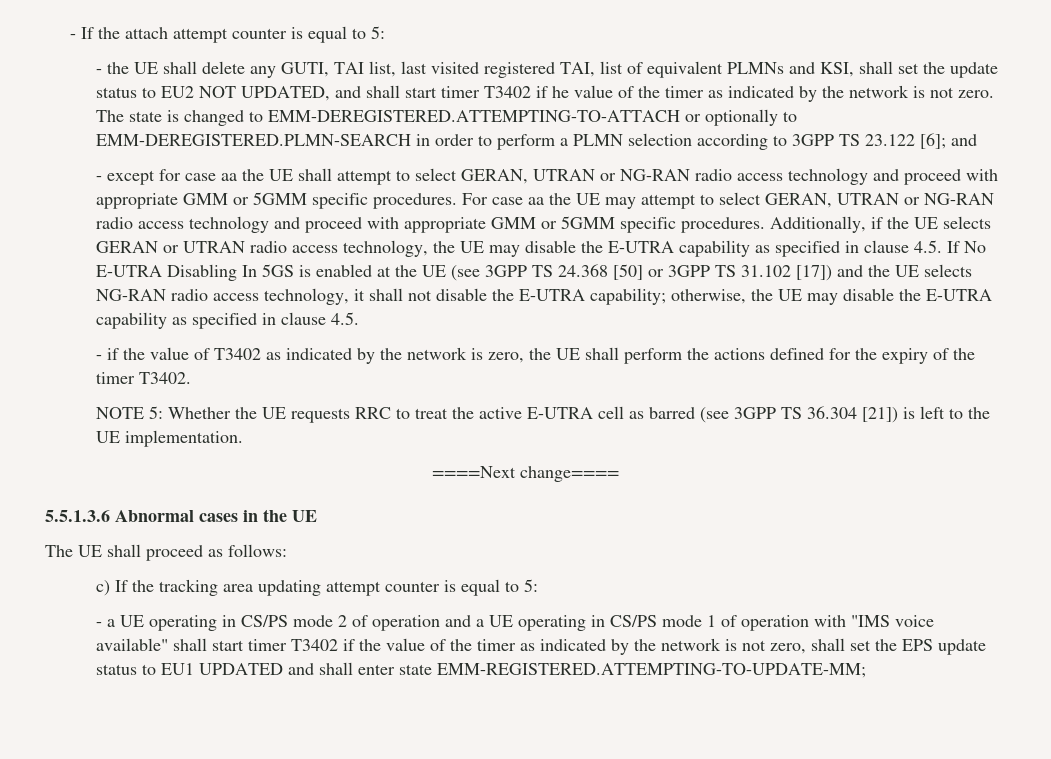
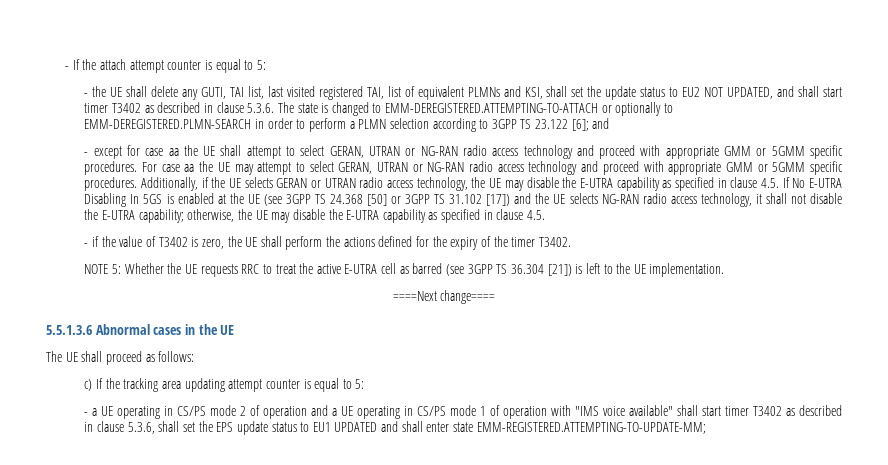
- - the UE shall delete any GUTI, TAI list, last visited registered TAI, list of equivalent PLMNs and KSI, shall set the update status to EU2 NOT UPDATED, and shall start timer T3402 if he value of the timer as indicated by the network is not zero. The state is changed to EMM-DEREGISTERED.ATTEMPTING-TO-ATTACH or optionally to EMM-DEREGISTERED.PLMN-SEARCH in order to perform a PLMN selection according to 3GPP TS 23.122 [6]; and
+ - the UE shall delete any GUTI, TAI list, last visited registered TAI, list of equivalent PLMNs and KSI, shall set the update status to EU2 NOT UPDATED, and shall start timer T3402 as described in clause 5.3.6. The state is changed to EMM-DEREGISTERED.ATTEMPTING-TO-ATTACH or optionally to EMM-DEREGISTERED.PLMN-SEARCH in order to perform a PLMN selection according to 3GPP TS 23.122 [6]; and
- - if the value of T3402 as indicated by the network is zero, the UE shall perform the actions defined for the expiry of the timer T3402.
+ - if the value of T3402 is zero, the UE shall perform the actions defined for the expiry of the timer T3402.
- - a UE operating in CS/PS mode 2 of operation and a UE operating in CS/PS mode 1 of operation with "IMS voice available" shall start timer T3402 if the value of the timer as indicated by the network is not zero, shall set the EPS update status to EU1 UPDATED and shall enter state EMM-REGISTERED.ATTEMPTING-TO-UPDATE-MM;
+ - a UE operating in CS/PS mode 2 of operation and a UE operating in CS/PS mode 1 of operation with "IMS voice available" shall start timer T3402 as described in clause 5.3.6, shall set the EPS update status to EU1 UPDATED and shall enter state EMM-REGISTERED.ATTEMPTING-TO-UPDATE-MM;

